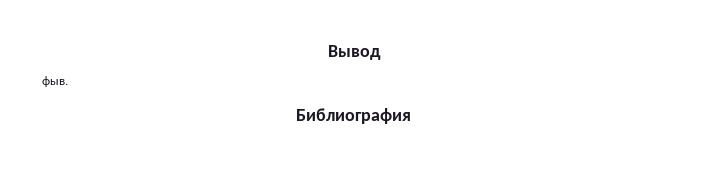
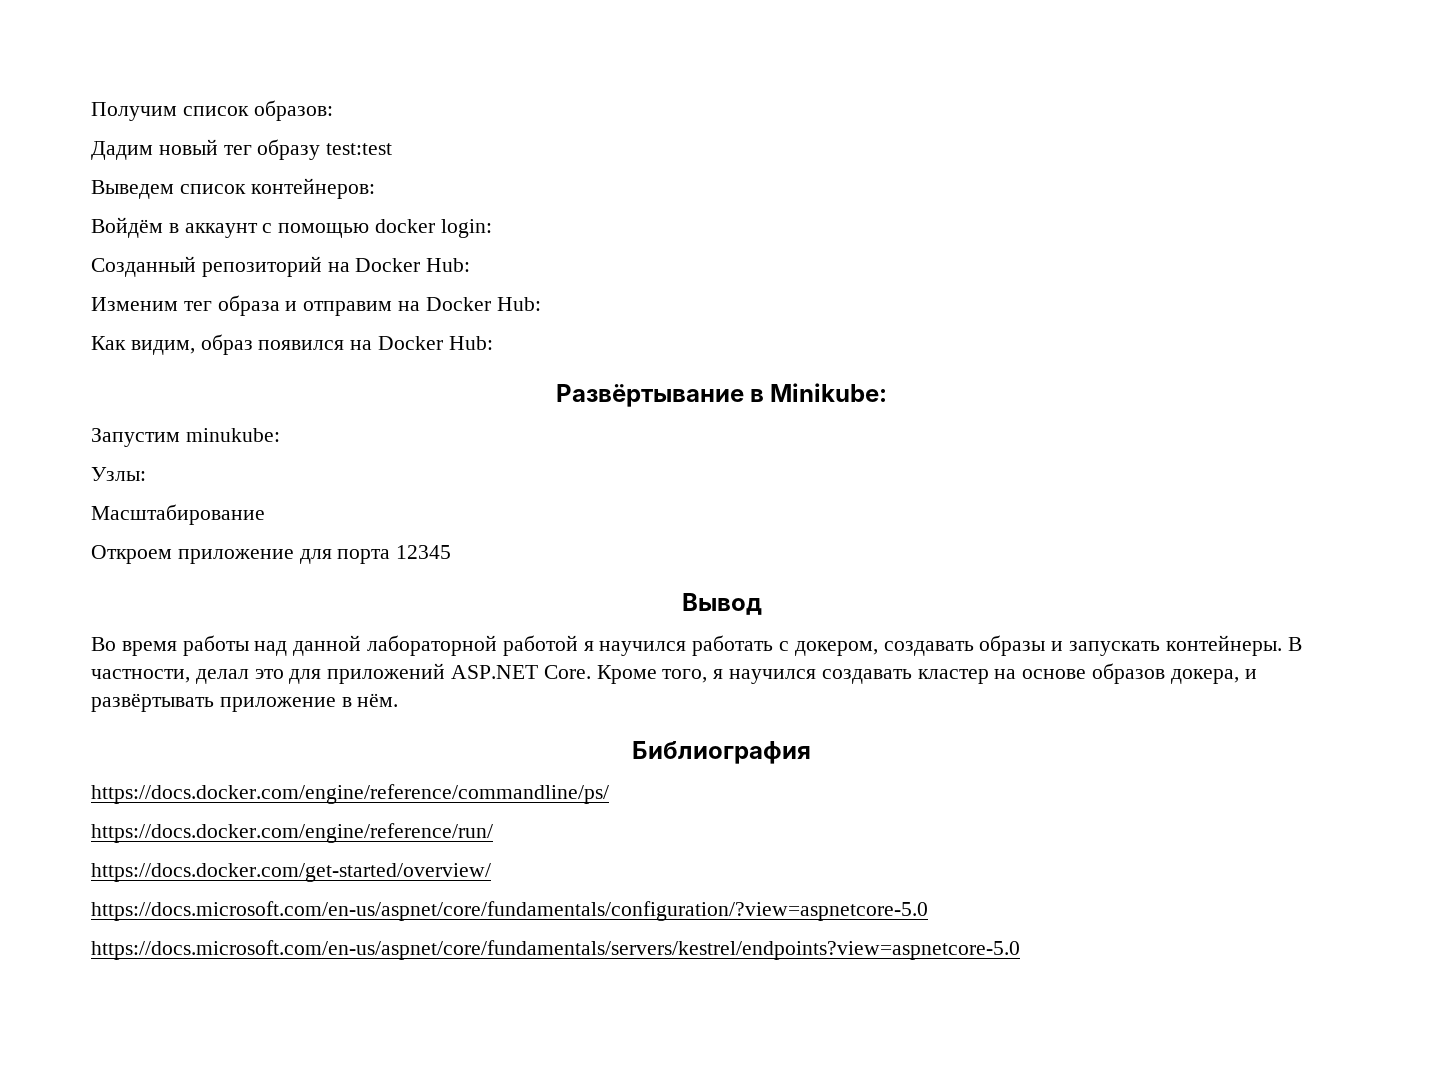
+ Получим список образов:
+ Дадим новый тег образу test:test
+ Выведем список контейнеров:
+ Войдём в аккаунт с помощью docker login:
+ Созданный репозиторий на Docker Hub:
+ Изменим тег образа и отправим на Docker Hub:
+ Как видим, образ появился на Docker Hub:
+ Развёртывание в Minikube:
+ Запустим minukube:
+ Узлы:
+ Масштабирование
+ Откроем приложение для порта 12345
  Вывод
- фыв.
+ Во время работы над данной лабораторной работой я научился работать с докером, создавать образы и запускать контейнеры. В частности, делал это для приложений ASP.NET Core. Кроме того, я научился создавать кластер на основе образов докера, и развёртывать приложение в нём.
  Библиография
+ https://docs.docker.com/engine/reference/commandline/ps/
+ https://docs.docker.com/engine/reference/run/
+ https://docs.docker.com/get-started/overview/
+ https://docs.microsoft.com/en-us/aspnet/core/fundamentals/configuration/?view=aspnetcore-5.0
+ https://docs.microsoft.com/en-us/aspnet/core/fundamentals/servers/kestrel/endpoints?view=aspnetcore-5.0

